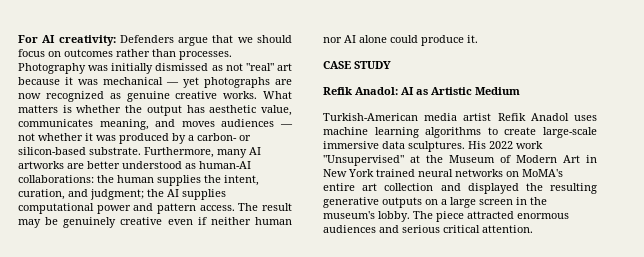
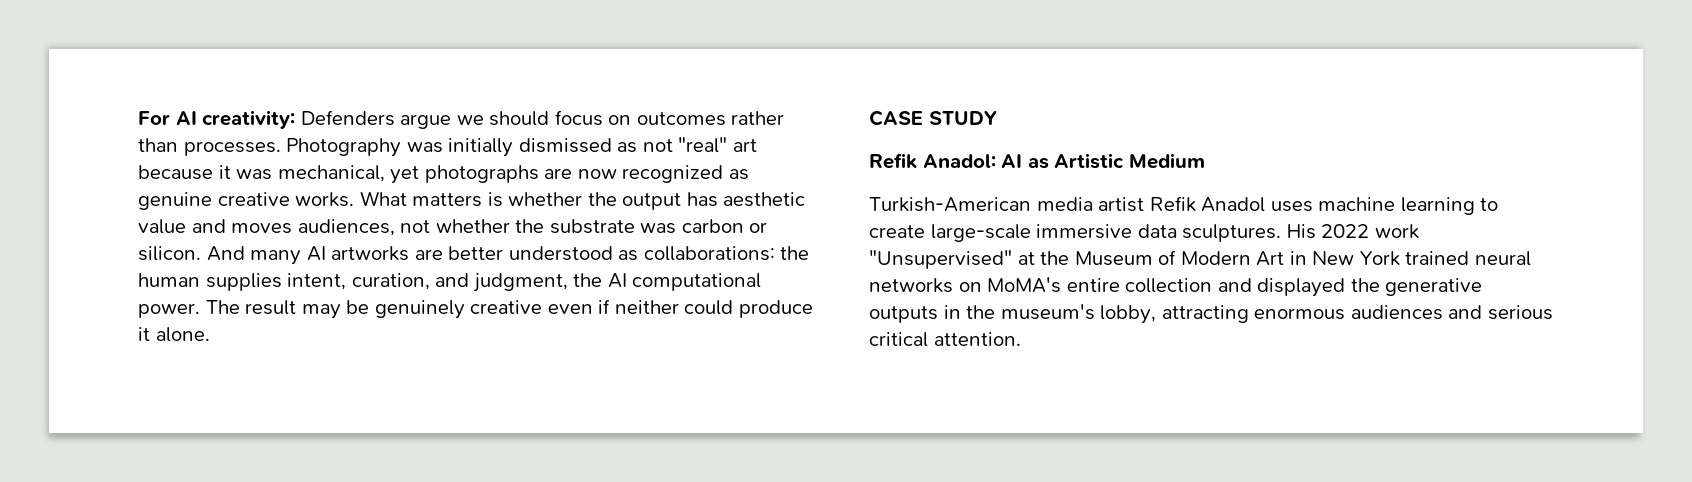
- For AI creativity: Defenders argue that we should focus on outcomes rather than processes.
+ For AI creativity: Defenders argue we should focus on outcomes rather than processes.
- Photography was initially dismissed as not "real" art because it was mechanical — yet photographs are now recognized as genuine creative works.
+ Photography was initially dismissed as not "real" art because it was mechanical, yet photographs are now recognized as genuine creative works.
- What matters is whether the output has aesthetic value, communicates meaning, and moves audiences — not whether it was produced by a carbon- or silicon-based substrate. Furthermore, many AI artworks are better understood as human-AI collaborations: the human supplies the intent, curation, and judgment; the AI supplies computational power and pattern access.
+ What matters is whether the output has aesthetic value and moves audiences, not whether the substrate was carbon or silicon. And many AI artworks are better understood as collaborations: the human supplies intent, curation, and judgment, the AI computational power.
- The result may be genuinely creative even if neither human nor AI alone could produce it.
+ The result may be genuinely creative even if neither could produce it alone.
- Turkish-American media artist Refik Anadol uses machine learning algorithms to create large-scale immersive data sculptures.
+ Turkish-American media artist Refik Anadol uses machine learning to create large-scale immersive data sculptures.
- His 2022 work "Unsupervised" at the Museum of Modern Art in New York trained neural networks on MoMA's entire art collection and displayed the resulting generative outputs on a large screen in the museum's lobby. The piece attracted enormous audiences and serious critical attention.
+ His 2022 work "Unsupervised" at the Museum of Modern Art in New York trained neural networks on MoMA's entire collection and displayed the generative outputs in the museum's lobby, attracting enormous audiences and serious critical attention.

